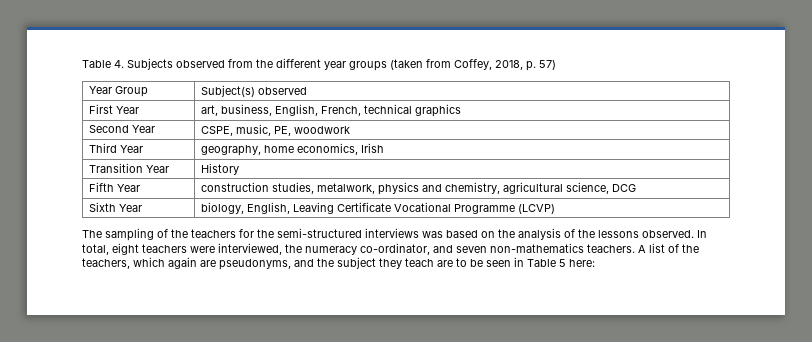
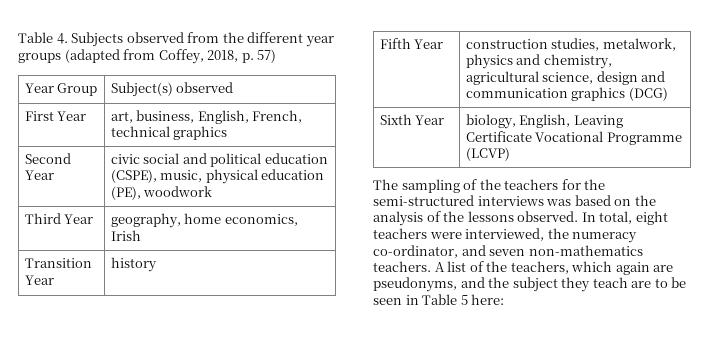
- Table 4. Subjects observed from the different year groups (taken from Coffey, 2018, p. 57)
+ Table 4. Subjects observed from the different year groups (adapted from Coffey, 2018, p. 57)
- Second Year | CSPE, music, PE, woodwork
+ Second Year | civic social and political education (CSPE), music, physical education (PE), woodwork
- Transition Year | History
+ Transition Year | history
- Fifth Year | construction studies, metalwork, physics and chemistry, agricultural science, DCG
+ Fifth Year | construction studies, metalwork, physics and chemistry, agricultural science, design and communication graphics (DCG)

